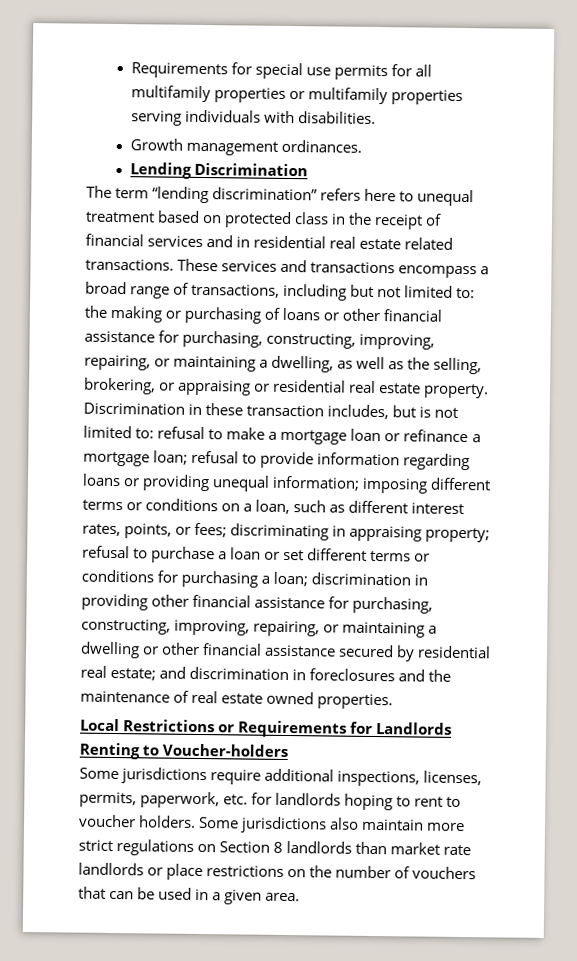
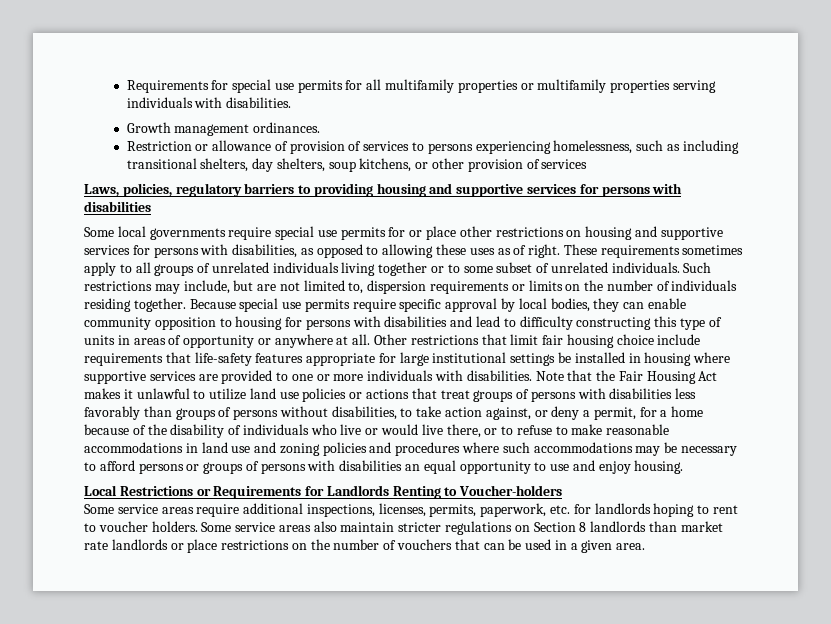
- Lending Discrimination
- The term “lending discrimination” refers here to unequal treatment based on protected class in the receipt of financial services and in residential real estate related transactions. These services and transactions encompass a broad range of transactions, including but not limited to: the making or purchasing of loans or other financial assistance for purchasing, constructing, improving, repairing, or maintaining a dwelling, as well as the selling, brokering, or appraising or residential real estate property. Discrimination in these transaction includes, but is not limited to: refusal to make a mortgage loan or refinance a mortgage loan; refusal to provide information regarding loans or providing unequal information; imposing different terms or conditions on a loan, such as different interest rates, points, or fees; discriminating in appraising property; refusal to purchase a loan or set different terms or conditions for purchasing a loan; discrimination in providing other financial assistance for purchasing, constructing, improving, repairing, or maintaining a dwelling or other financial assistance secured by residential real estate; and discrimination in foreclosures and the maintenance of real estate owned properties.
+ Restriction or allowance of provision of services to persons experiencing homelessness, such as including transitional shelters, day shelters, soup kitchens, or other provision of services
+ Laws, policies, regulatory barriers to providing housing and supportive services for persons with disabilities
+ Some local governments require special use permits for or place other restrictions on housing and supportive services for persons with disabilities, as opposed to allowing these uses as of right. These requirements sometimes apply to all groups of unrelated individuals living together or to some subset of unrelated individuals. Such restrictions may include, but are not limited to, dispersion requirements or limits on the number of individuals residing together. Because special use permits require specific approval by local bodies, they can enable community opposition to housing for persons with disabilities and lead to difficulty constructing this type of units in areas of opportunity or anywhere at all. Other restrictions that limit fair housing choice include requirements that life-safety features appropriate for large institutional settings be installed in housing where supportive services are provided to one or more individuals with disabilities. Note that the Fair Housing Act makes it unlawful to utilize land use policies or actions that treat groups of persons with disabilities less favorably than groups of persons without disabilities, to take action against, or deny a permit, for a home because of the disability of individuals who live or would live there, or to refuse to make reasonable accommodations in land use and zoning policies and procedures where such accommodations may be necessary to afford persons or groups of persons with disabilities an equal opportunity to use and enjoy housing.
- Some jurisdictions require additional inspections, licenses, permits, paperwork, etc. for landlords hoping to rent to voucher holders.
+ Some service areas require additional inspections, licenses, permits, paperwork, etc. for landlords hoping to rent to voucher holders.
- Some jurisdictions also maintain more strict regulations on Section 8 landlords than market rate landlords or place restrictions on the number of vouchers that can be used in a given area.
+ Some service areas also maintain stricter regulations on Section 8 landlords than market rate landlords or place restrictions on the number of vouchers that can be used in a given area.

